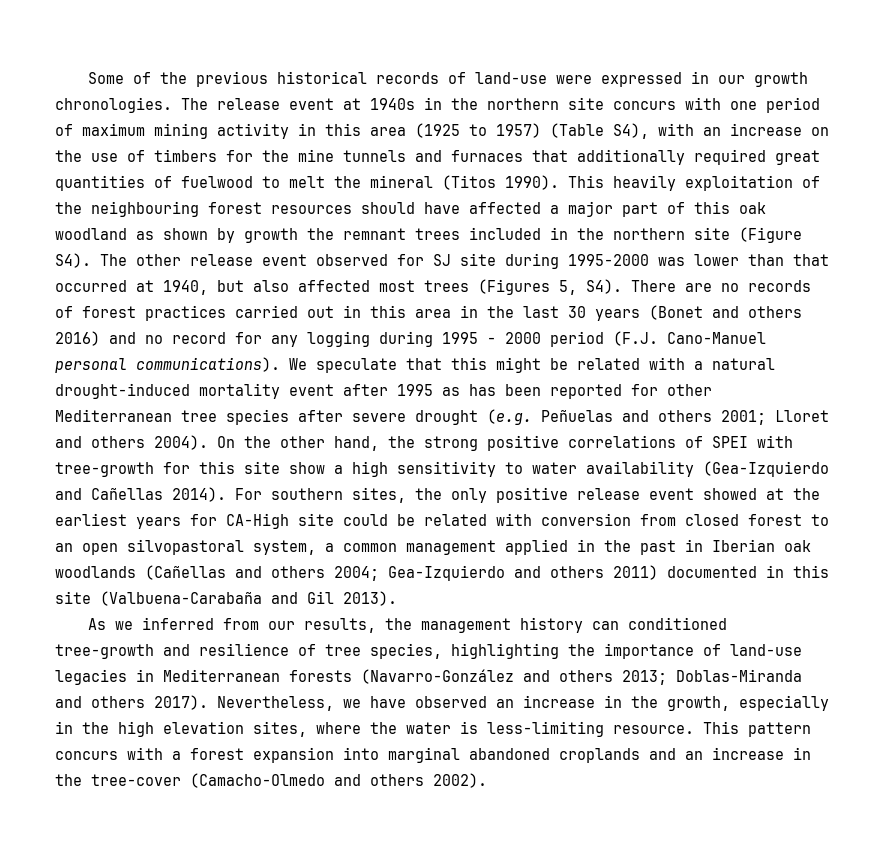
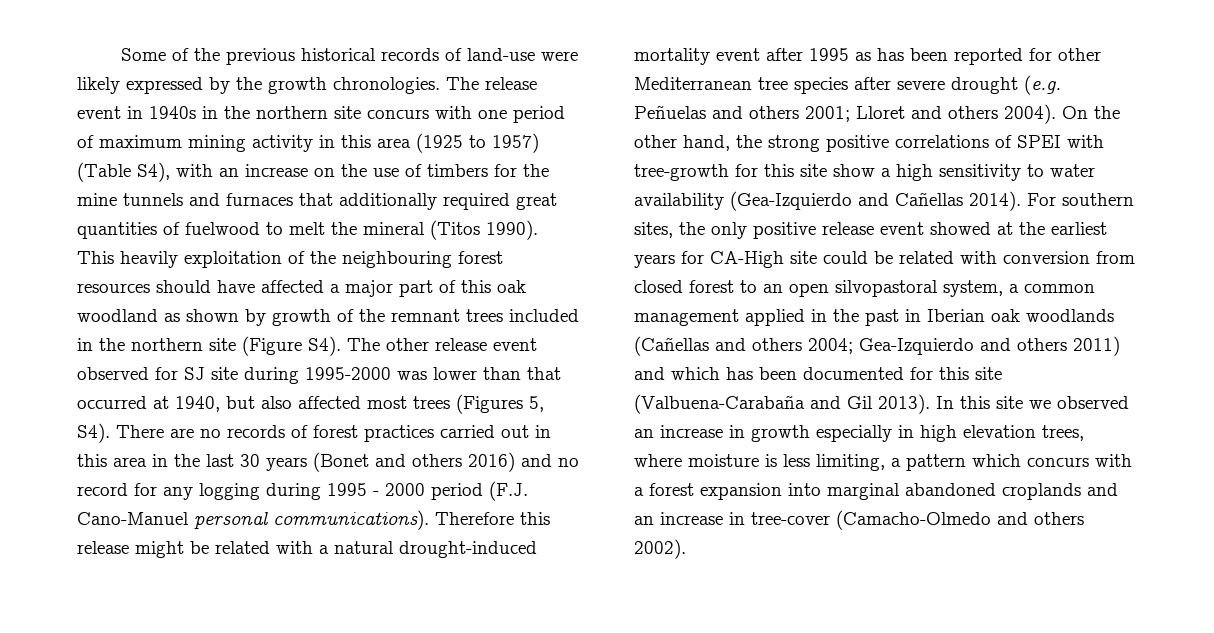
- Some of the previous historical records of land-use were expressed in our growth chronologies.
+ Some of the previous historical records of land-use were likely expressed by the growth chronologies.
- The release event at 1940s in the northern site concurs with one period of maximum mining activity in this area (1925 to 1957) (Table S4), with an increase on the use of timbers for the mine tunnels and furnaces that additionally required great quantities of fuelwood to melt the mineral (Titos 1990).
+ The release event in 1940s in the northern site concurs with one period of maximum mining activity in this area (1925 to 1957) (Table S4), with an increase on the use of timbers for the mine tunnels and furnaces that additionally required great quantities of fuelwood to melt the mineral (Titos 1990).
- This heavily exploitation of the neighbouring forest resources should have affected a major part of this oak woodland as shown by growth the remnant trees included in the northern site (Figure S4). The other release event observed for SJ site during 1995-2000 was lower than that occurred at 1940, but also affected most trees (Figures 5, S4). There are no records of forest practices carried out in this area in the last 30 years (Bonet and others 2016) and no record for any logging during 1995 - 2000 period (F.J. Cano-Manuel personal communications).
+ This heavily exploitation of the neighbouring forest resources should have affected a major part of this oak woodland as shown by growth of the remnant trees included in the northern site (Figure S4). The other release event observed for SJ site during 1995-2000 was lower than that occurred at 1940, but also affected most trees (Figures 5, S4). There are no records of forest practices carried out in this area in the last 30 years (Bonet and others 2016) and no record for any logging during 1995 - 2000 period (F.J. Cano-Manuel personal communications).
- We speculate that this might be related with a natural drought-induced mortality event after 1995 as has been reported for other Mediterranean tree species after severe drought (e.g. Peñuelas and others 2001; Lloret and others 2004).
+ Therefore this release might be related with a natural drought-induced mortality event after 1995 as has been reported for other Mediterranean tree species after severe drought (e.g. Peñuelas and others 2001; Lloret and others 2004).
- Gea-Izquierdo and others 2011) documented in this site (Valbuena-Carabaña and Gil 2013).
- As we inferred from our results, the management history can conditioned tree-growth and resilience of tree species, highlighting the importance of land-use legacies in Mediterranean forests (Navarro-González and others 2013; Doblas-Miranda and others 2017). Nevertheless, we have observed an increase in the growth, especially in the high elevation sites, where the water is less-limiting resource. This pattern concurs with a forest expansion into marginal abandoned croplands and an increase in the tree-cover (Camacho-Olmedo and others 2002).
+ Gea-Izquierdo and others 2011) and which has been documented for this site (Valbuena-Carabaña and Gil 2013). In this site we observed an increase in growth especially in high elevation trees, where moisture is less limiting, a pattern which concurs with a forest expansion into marginal abandoned croplands and an increase in tree-cover (Camacho-Olmedo and others 2002).

